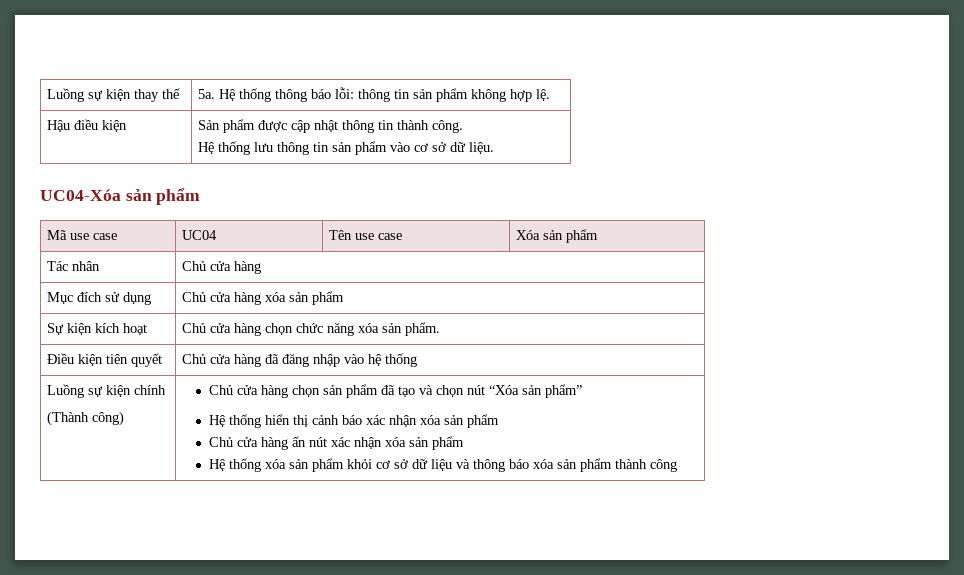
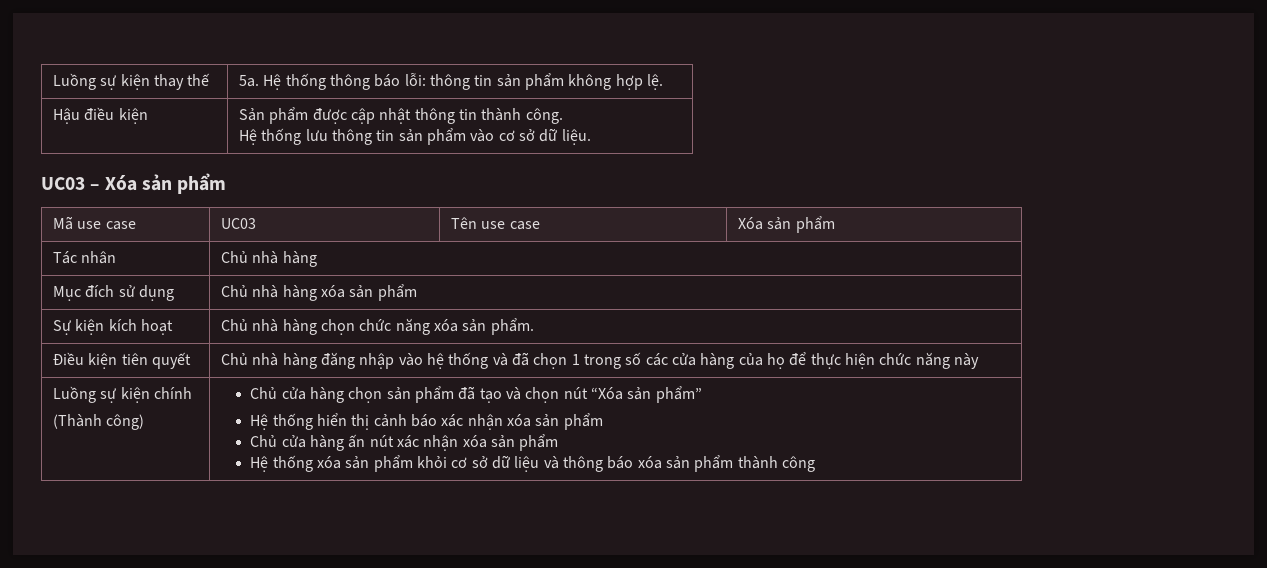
- UC04-Xóa sản phẩm
+ UC03 – Xóa sản phẩm
- Mã use case | UC04 | Tên use case | Xóa sản phẩm
+ Mã use case | UC03 | Tên use case | Xóa sản phẩm
- Tác nhân | Chủ cửa hàng
+ Tác nhân | Chủ nhà hàng
- Mục đích sử dụng | Chủ cửa hàng xóa sản phẩm
+ Mục đích sử dụng | Chủ nhà hàng xóa sản phẩm
- Sự kiện kích hoạt | Chủ cửa hàng chọn chức năng xóa sản phẩm.
+ Sự kiện kích hoạt | Chủ nhà hàng chọn chức năng xóa sản phẩm.
- Điều kiện tiên quyết | Chủ cửa hàng đã đăng nhập vào hệ thống
+ Điều kiện tiên quyết | Chủ nhà hàng đăng nhập vào hệ thống và đã chọn 1 trong số các cửa hàng của họ để thực hiện chức năng này

